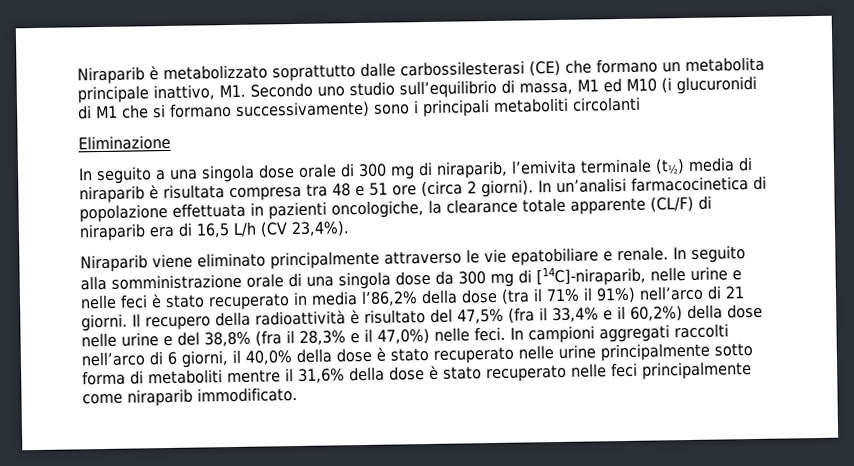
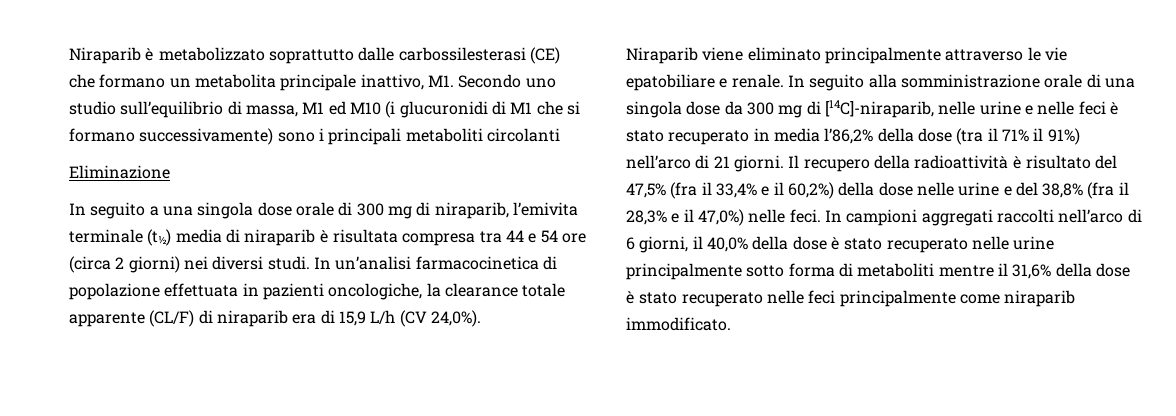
- In seguito a una singola dose orale di 300 mg di niraparib, l’emivita terminale (t½) media di niraparib è risultata compresa tra 48 e 51 ore (circa 2 giorni).
+ In seguito a una singola dose orale di 300 mg di niraparib, l’emivita terminale (t½) media di niraparib è risultata compresa tra 44 e 54 ore (circa 2 giorni) nei diversi studi.
- In un’analisi farmacocinetica di popolazione effettuata in pazienti oncologiche, la clearance totale apparente (CL/F) di niraparib era di 16,5 L/h (CV 23,4%).
+ In un’analisi farmacocinetica di popolazione effettuata in pazienti oncologiche, la clearance totale apparente (CL/F) di niraparib era di 15,9 L/h (CV 24,0%).

